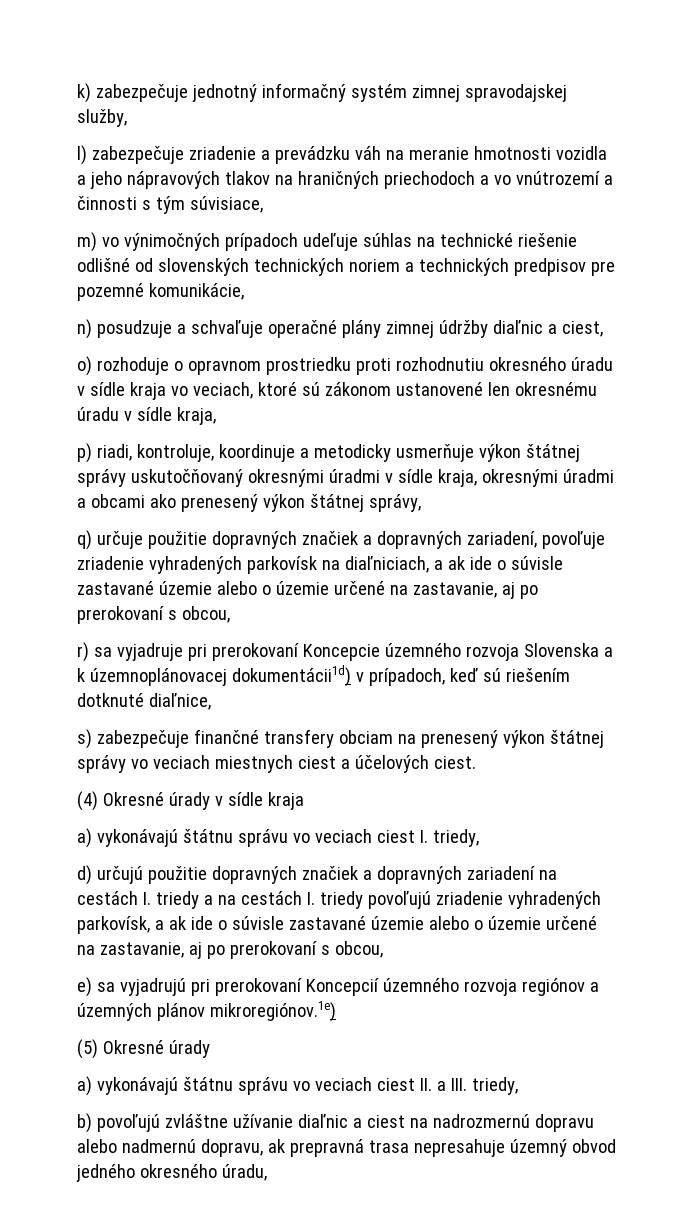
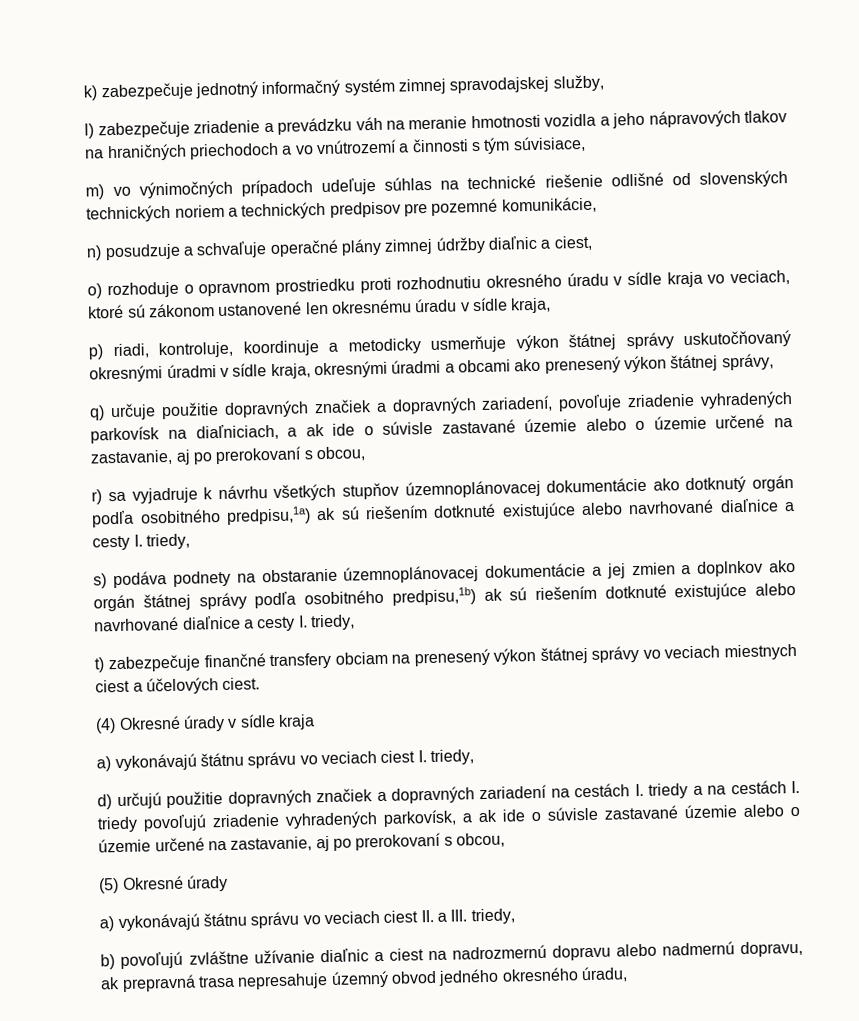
- r) sa vyjadruje pri prerokovaní Koncepcie územného rozvoja Slovenska a k územnoplánovacej dokumentácii1d) v prípadoch, keď sú riešením dotknuté diaľnice,
- s) zabezpečuje finančné transfery obciam na prenesený výkon štátnej správy vo veciach miestnych ciest a účelových ciest.
+ r) sa vyjadruje k návrhu všetkých stupňov územnoplánovacej dokumentácie ako dotknutý orgán podľa osobitného predpisu,1a) ak sú riešením dotknuté existujúce alebo navrhované diaľnice a cesty I. triedy,
+ s) podáva podnety na obstaranie územnoplánovacej dokumentácie a jej zmien a doplnkov ako orgán štátnej správy podľa osobitného predpisu,1b) ak sú riešením dotknuté existujúce alebo navrhované diaľnice a cesty I. triedy,
+ t) zabezpečuje finančné transfery obciam na prenesený výkon štátnej správy vo veciach miestnych ciest a účelových ciest.
- e) sa vyjadrujú pri prerokovaní Koncepcií územného rozvoja regiónov a územných plánov mikroregiónov.1e)

